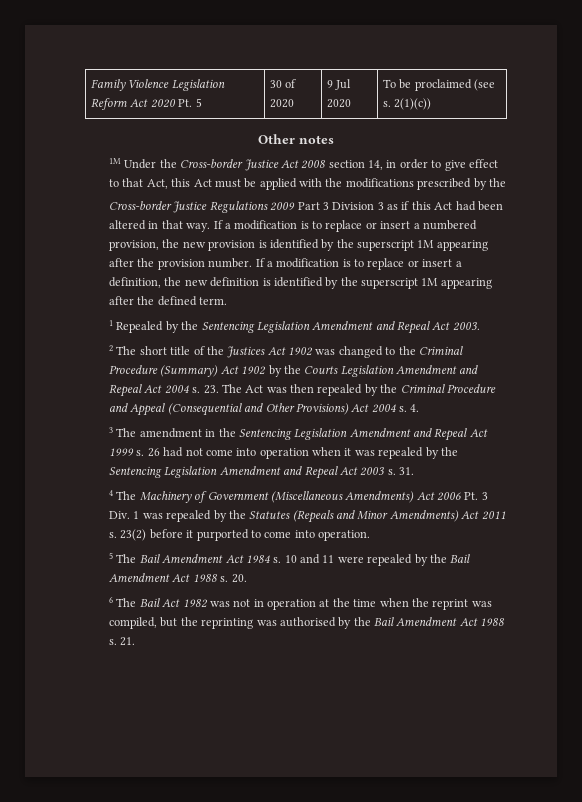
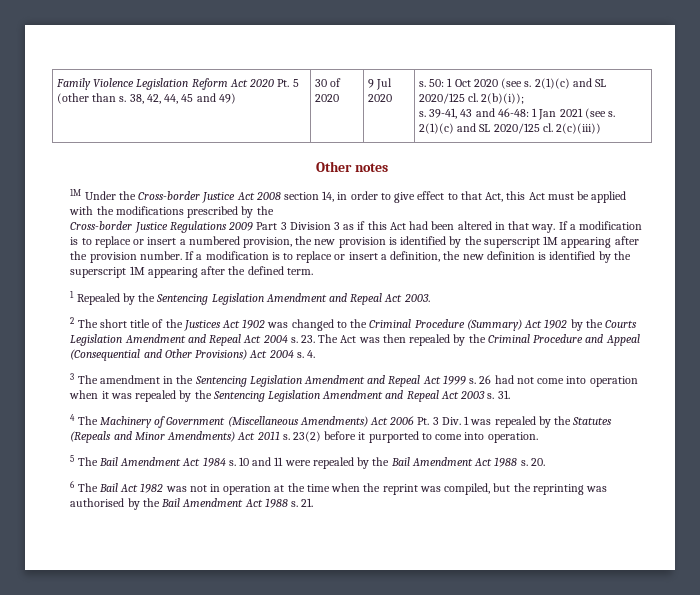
- Family Violence Legislation Reform Act 2020 Pt. 5
+ Family Violence Legislation Reform Act 2020 Pt. 5 (other than s. 38, 42, 44, 45 and 49)
- To be proclaimed (see s. 2(1)(c))
+ s. 50: 1 Oct 2020 (see s. 2(1)(c) and SL 2020/125 cl. 2(b)(i));
+ s. 39-41, 43 and 46-48: 1 Jan 2021 (see s. 2(1)(c) and SL 2020/125 cl. 2(c)(iii))

